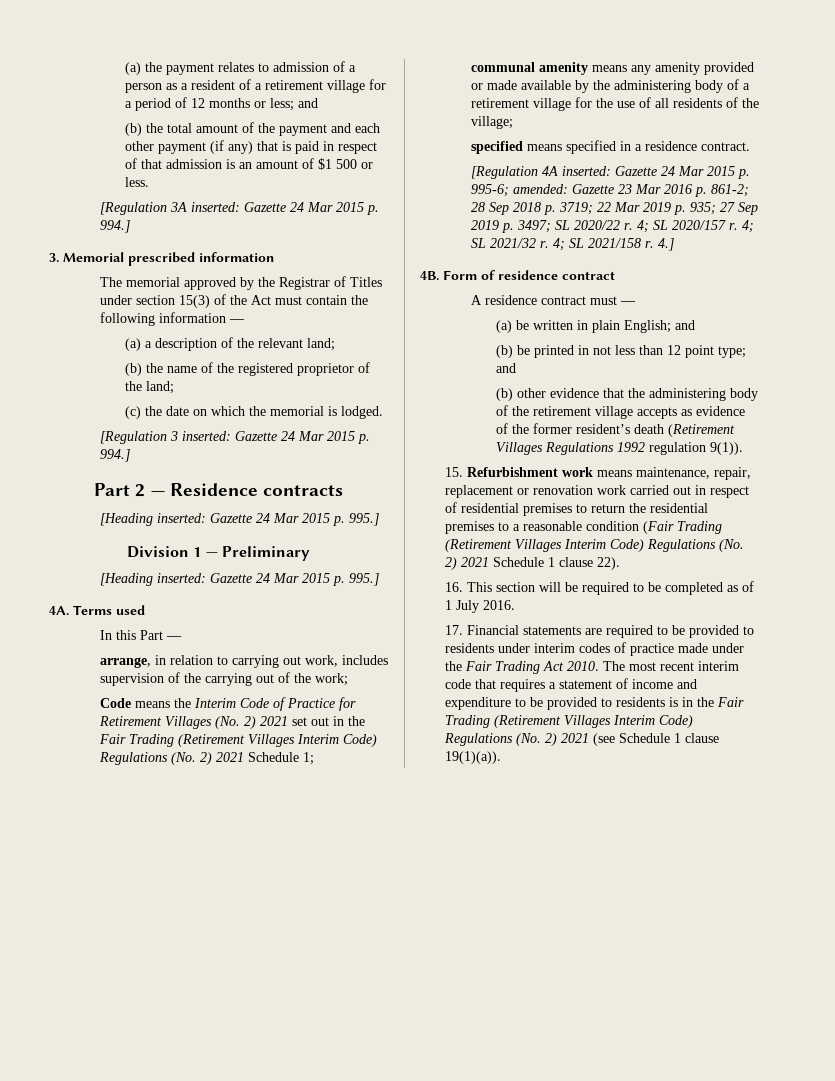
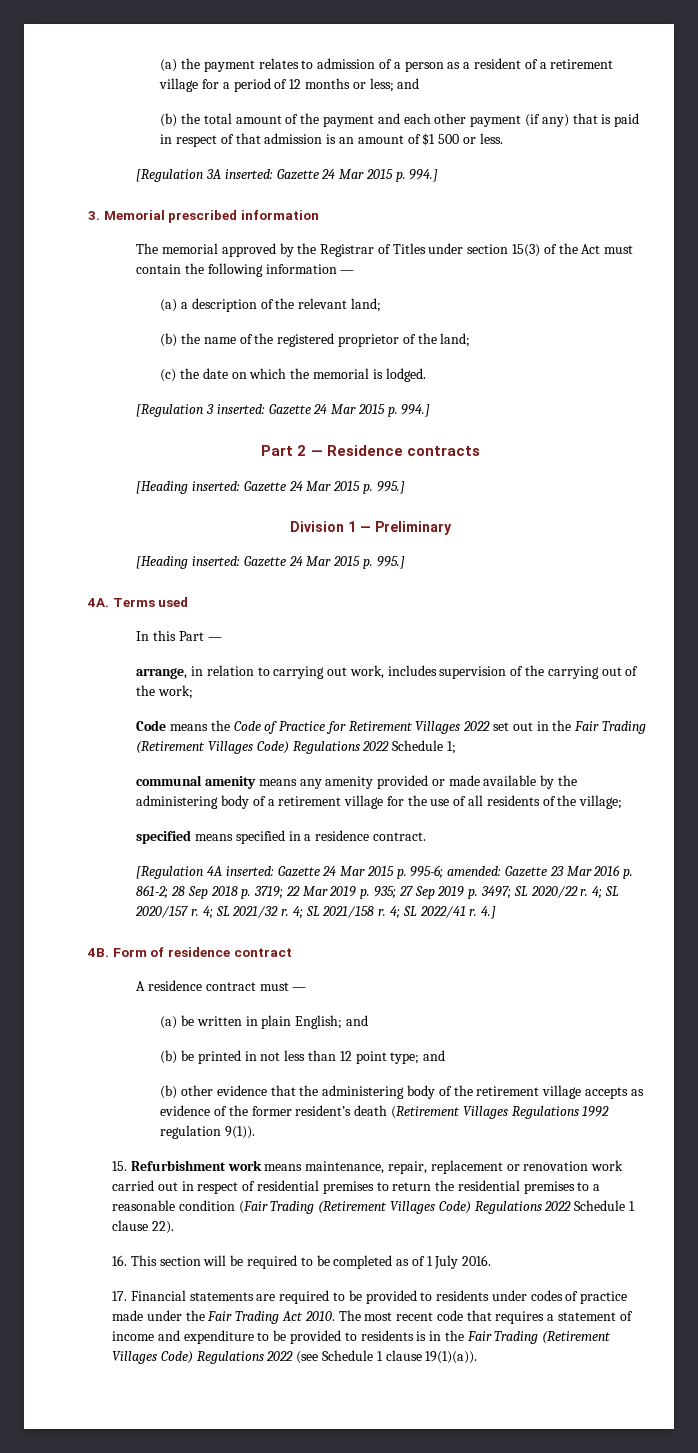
- Code means the Interim Code of Practice for Retirement Villages (No. 2) 2021 set out in the Fair Trading (Retirement Villages Interim Code) Regulations (No. 2) 2021 Schedule 1;
+ Code means the Code of Practice for Retirement Villages 2022 set out in the Fair Trading (Retirement Villages Code) Regulations 2022 Schedule 1;
+ 4; SL 2022/41 r.
- 15. Refurbishment work means maintenance, repair, replacement or renovation work carried out in respect of residential premises to return the residential premises to a reasonable condition (Fair Trading (Retirement Villages Interim Code) Regulations (No. 2) 2021 Schedule 1 clause 22).
+ 15. Refurbishment work means maintenance, repair, replacement or renovation work carried out in respect of residential premises to return the residential premises to a reasonable condition (Fair Trading (Retirement Villages Code) Regulations 2022 Schedule 1 clause 22).
- 17. Financial statements are required to be provided to residents under interim codes of practice made under the Fair Trading Act 2010.
+ 17. Financial statements are required to be provided to residents under codes of practice made under the Fair Trading Act 2010.
- The most recent interim code that requires a statement of income and expenditure to be provided to residents is in the Fair Trading (Retirement Villages Interim Code) Regulations (No. 2) 2021 (see Schedule 1 clause 19(1)(a)).
+ The most recent code that requires a statement of income and expenditure to be provided to residents is in the Fair Trading (Retirement Villages Code) Regulations 2022 (see Schedule 1 clause 19(1)(a)).

